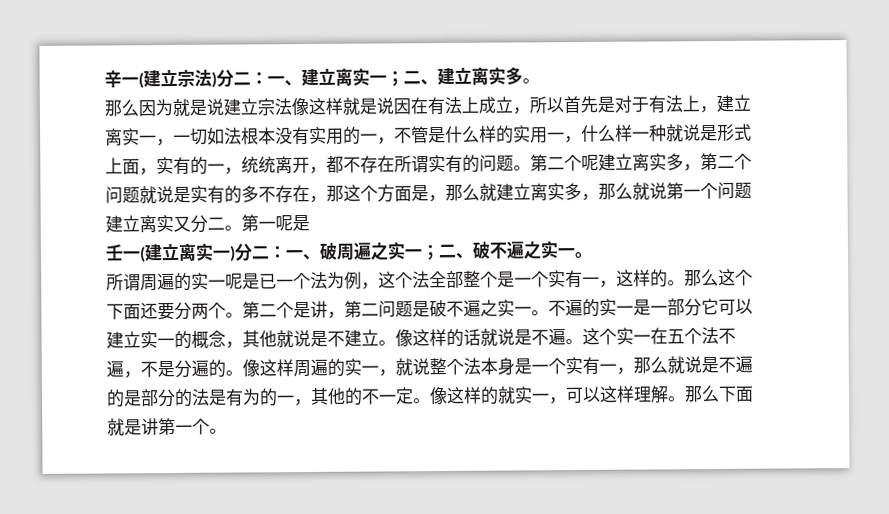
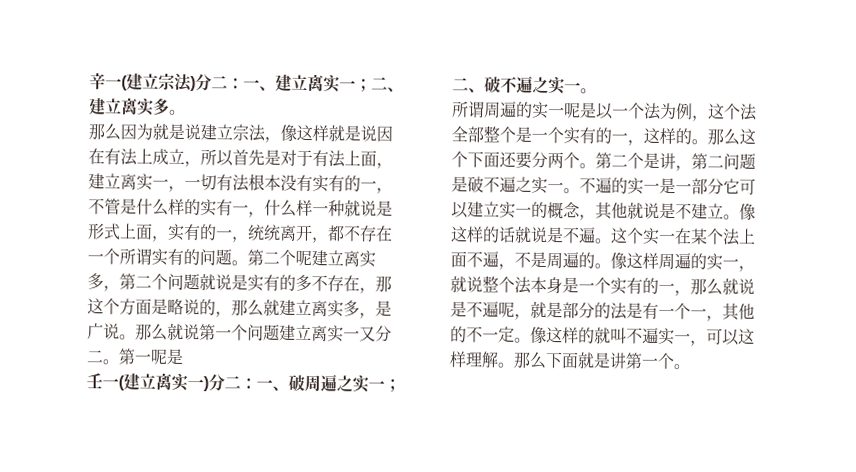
- 那么因为就是说建立宗法像这样就是说因在有法上成立，所以首先是对于有法上，建立离实一，一切如法根本没有实用的一，不管是什么样的实用一，什么样一种就说是形式上面，实有的一，统统离开，都不存在所谓实有的问题。
+ 那么因为就是说建立宗法，像这样就是说因在有法上成立，所以首先是对于有法上面，建立离实一，一切有法根本没有实有的一，不管是什么样的实有一，什么样一种就说是形式上面，实有的一，统统离开，都不存在一个所谓实有的问题。
- 第二个呢建立离实多，第二个问题就说是实有的多不存在，那这个方面是，那么就建立离实多，那么就说第一个问题建立离实又分二。
+ 第二个呢建立离实多，第二个问题就说是实有的多不存在，那这个方面是略说的，那么就建立离实多，是广说。那么就说第一个问题建立离实一又分二。
- 所谓周遍的实一呢是已一个法为例，这个法全部整个是一个实有一，这样的。
+ 所谓周遍的实一呢是以一个法为例，这个法全部整个是一个实有的一，这样的。
- 这个实一在五个法不遍，不是分遍的。
+ 这个实一在某个法上面不遍，不是周遍的。
- 像这样周遍的实一，就说整个法本身是一个实有一，那么就说是不遍的是部分的法是有为的一，其他的不一定。
+ 像这样周遍的实一，就说整个法本身是一个实有的一，那么就说是不遍呢，就是部分的法是有一个一，其他的不一定。
- 像这样的就实一，可以这样理解。
+ 像这样的就叫不遍实一，可以这样理解。

